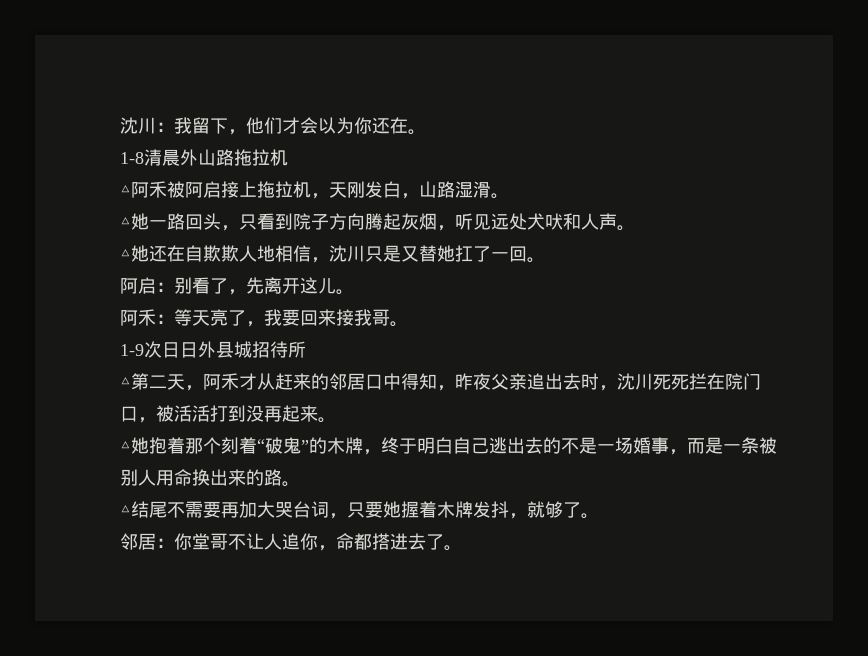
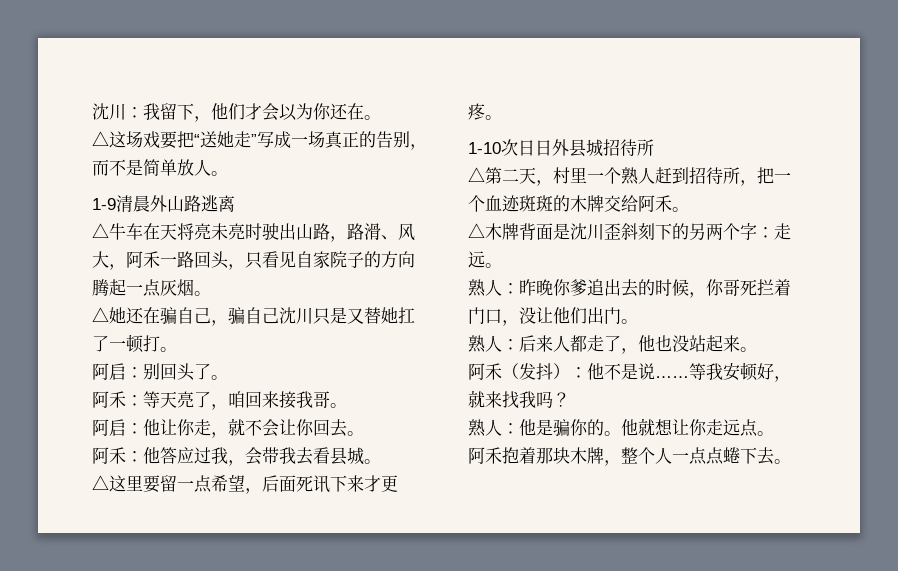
- 1-8清晨外山路拖拉机
- △阿禾被阿启接上拖拉机，天刚发白，山路湿滑。
- △她一路回头，只看到院子方向腾起灰烟，听见远处犬吠和人声。
+ △这场戏要把“送她走”写成一场真正的告别，而不是简单放人。
+ 1-9清晨外山路逃离
+ △牛车在天将亮未亮时驶出山路，路滑、风大，阿禾一路回头，只看见自家院子的方向腾起一点灰烟。
- △她还在自欺欺人地相信，沈川只是又替她扛了一回。
+ △她还在骗自己，骗自己沈川只是又替她扛了一顿打。
- 阿启：别看了，先离开这儿。
+ 阿启：别回头了。
- 阿禾：等天亮了，我要回来接我哥。
+ 阿禾：等天亮了，咱回来接我哥。
- 1-9次日日外县城招待所
+ 阿启：他让你走，就不会让你回去。
+ 阿禾：他答应过我，会带我去看县城。
+ △这里要留一点希望，后面死讯下来才更疼。
+ 1-10次日日外县城招待所
- △第二天，阿禾才从赶来的邻居口中得知，昨夜父亲追出去时，沈川死死拦在院门口，被活活打到没再起来。
- △她抱着那个刻着“破鬼”的木牌，终于明白自己逃出去的不是一场婚事，而是一条被别人用命换出来的路。
- △结尾不需要再加大哭台词，只要她握着木牌发抖，就够了。
- 邻居：你堂哥不让人追你，命都搭进去了。
+ △第二天，村里一个熟人赶到招待所，把一个血迹斑斑的木牌交给阿禾。
+ △木牌背面是沈川歪斜刻下的另两个字：走远。
+ 熟人：昨晚你爹追出去的时候，你哥死拦着门口，没让他们出门。
+ 熟人：后来人都走了，他也没站起来。
+ 阿禾（发抖）：他不是说……等我安顿好，就来找我吗？
+ 熟人：他是骗你的。他就想让你走远点。
+ 阿禾抱着那块木牌，整个人一点点蜷下去。

